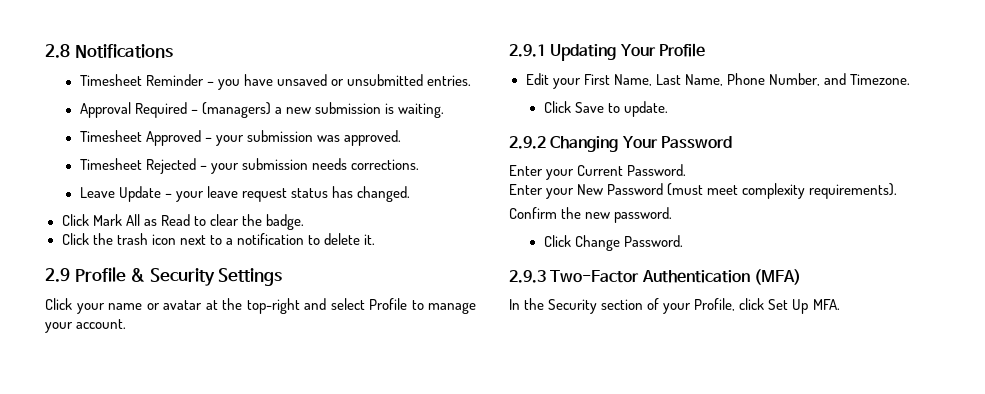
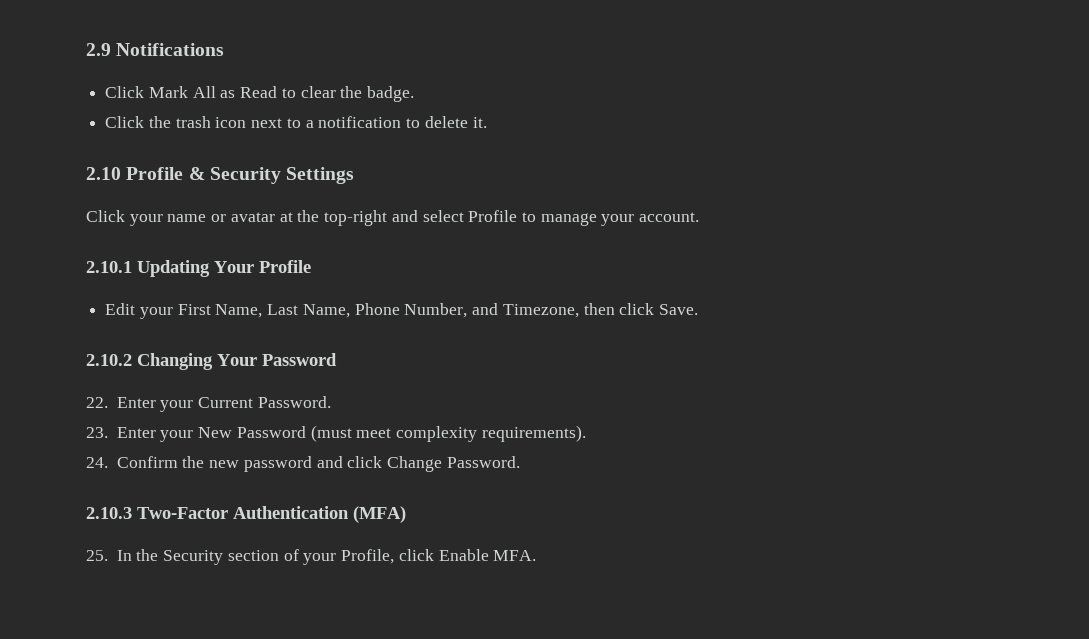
- 2.8 Notifications
+ 2.9 Notifications
- Timesheet Reminder – you have unsaved or unsubmitted entries.
- Approval Required – (managers) a new submission is waiting.
- Timesheet Approved – your submission was approved.
- Timesheet Rejected – your submission needs corrections.
- Leave Update – your leave request status has changed.
- 2.9 Profile & Security Settings
+ 2.10 Profile & Security Settings
- 2.9.1 Updating Your Profile
+ 2.10.1 Updating Your Profile
- Edit your First Name, Last Name, Phone Number, and Timezone.
- Click Save to update.
- 2.9.2 Changing Your Password
+ Edit your First Name, Last Name, Phone Number, and Timezone, then click Save.
+ 2.10.2 Changing Your Password
- Enter your Current Password.
+ 22. Enter your Current Password.
- Enter your New Password (must meet complexity requirements).
+ 23. Enter your New Password (must meet complexity requirements).
- Confirm the new password.
- Click Change Password.
+ 24. Confirm the new password and click Change Password.
- 2.9.3 Two-Factor Authentication (MFA)
+ 2.10.3 Two-Factor Authentication (MFA)
- In the Security section of your Profile, click Set Up MFA.
+ 25. In the Security section of your Profile, click Enable MFA.

